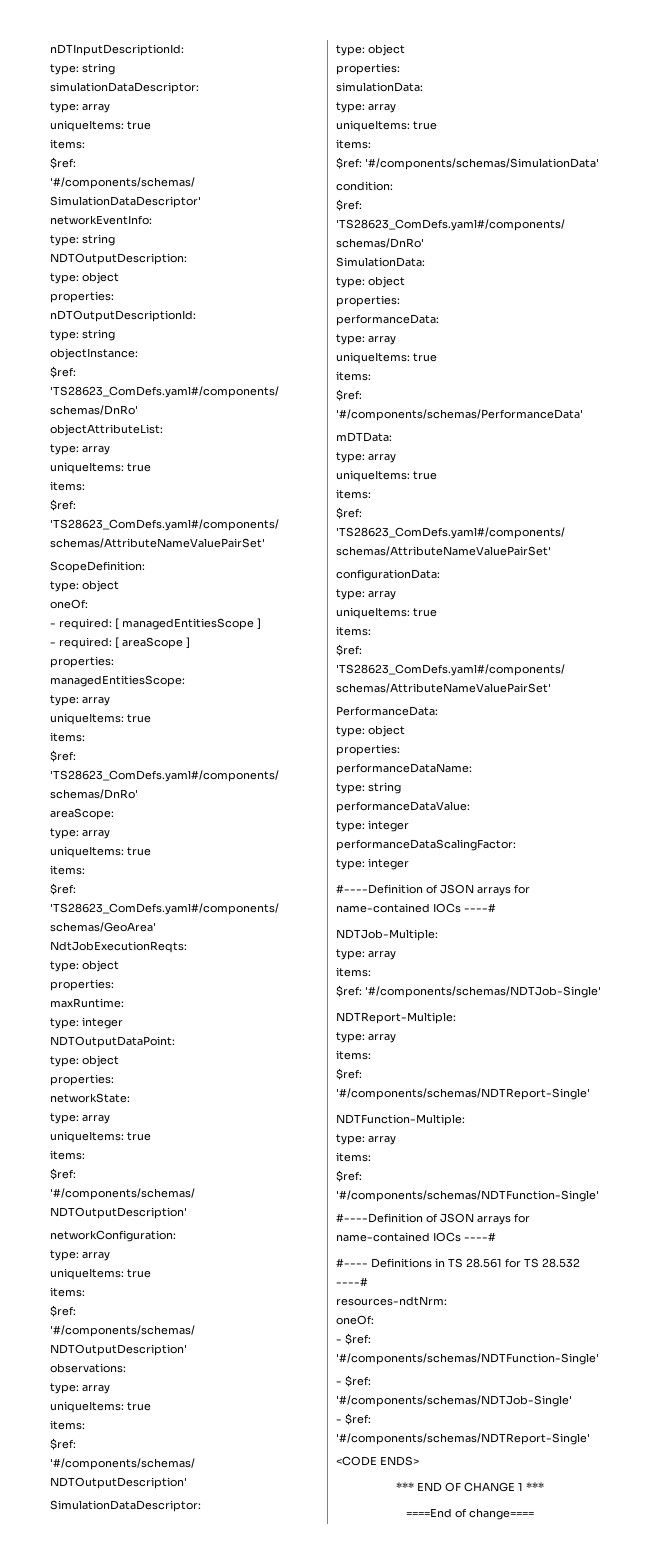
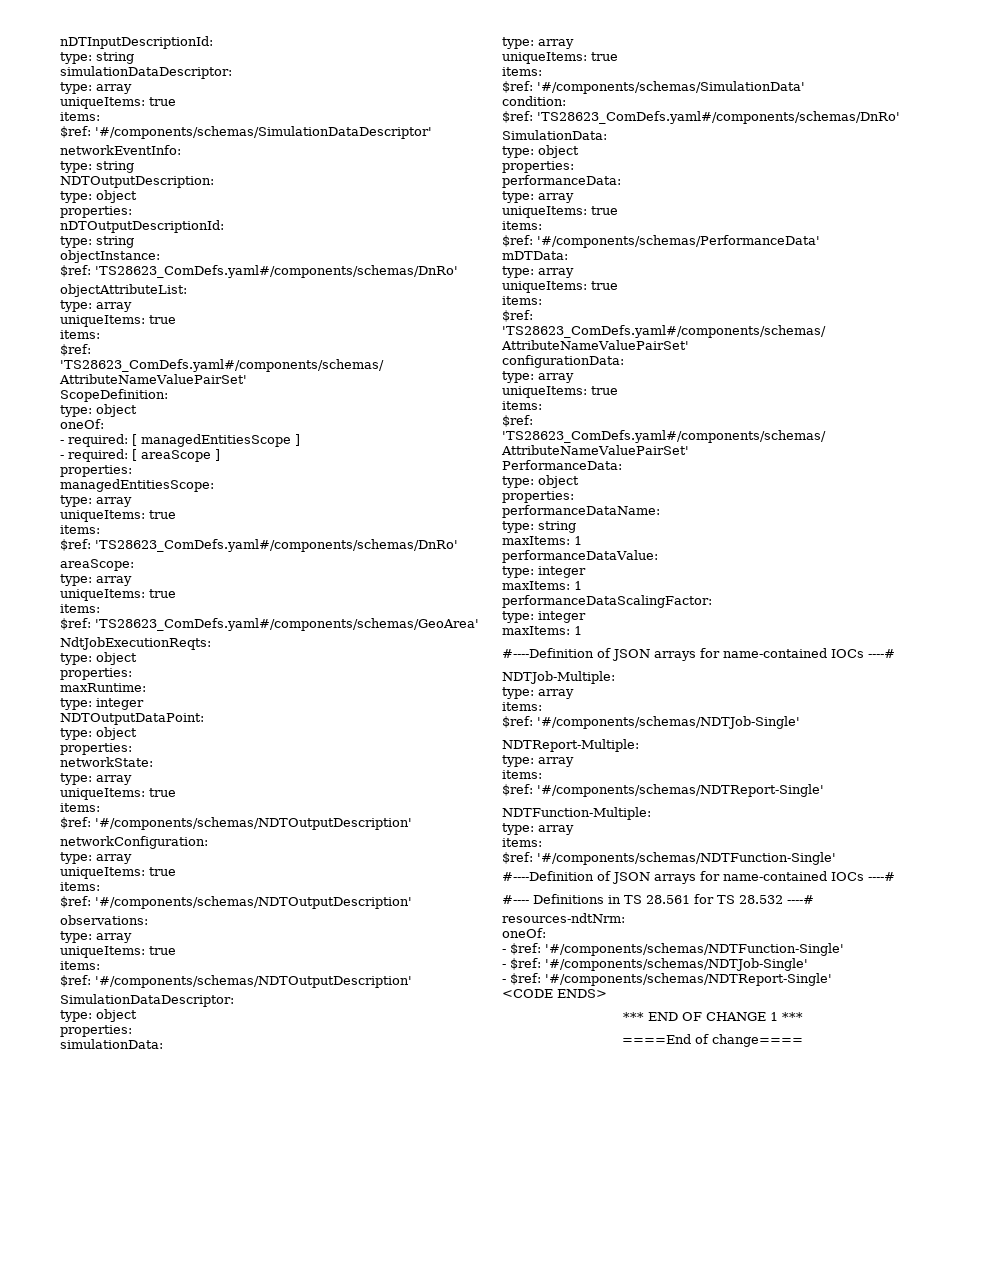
  performanceDataName:
  type: string
+ maxItems: 1
  performanceDataValue:
  type: integer
+ maxItems: 1
  performanceDataScalingFactor:
  type: integer
+ maxItems: 1

